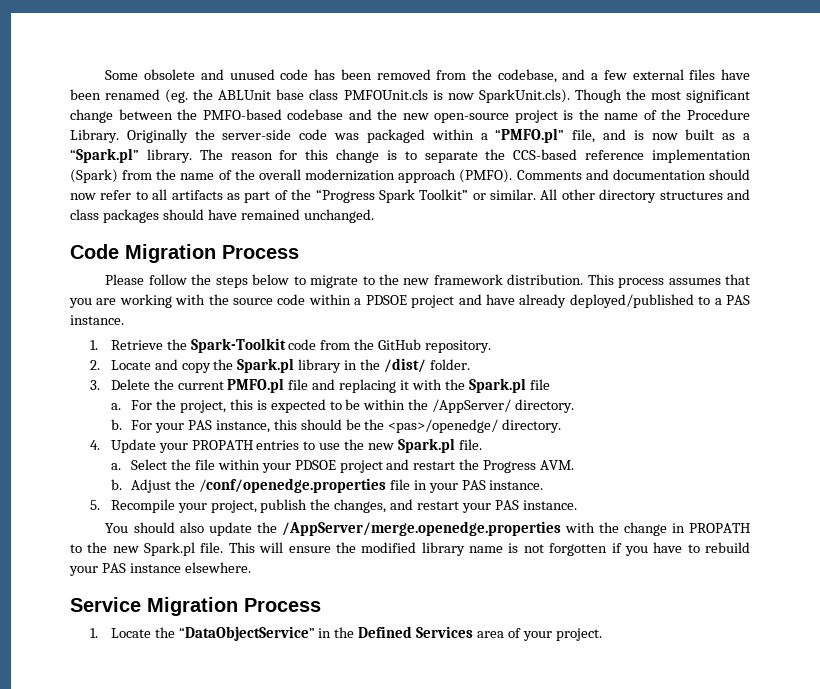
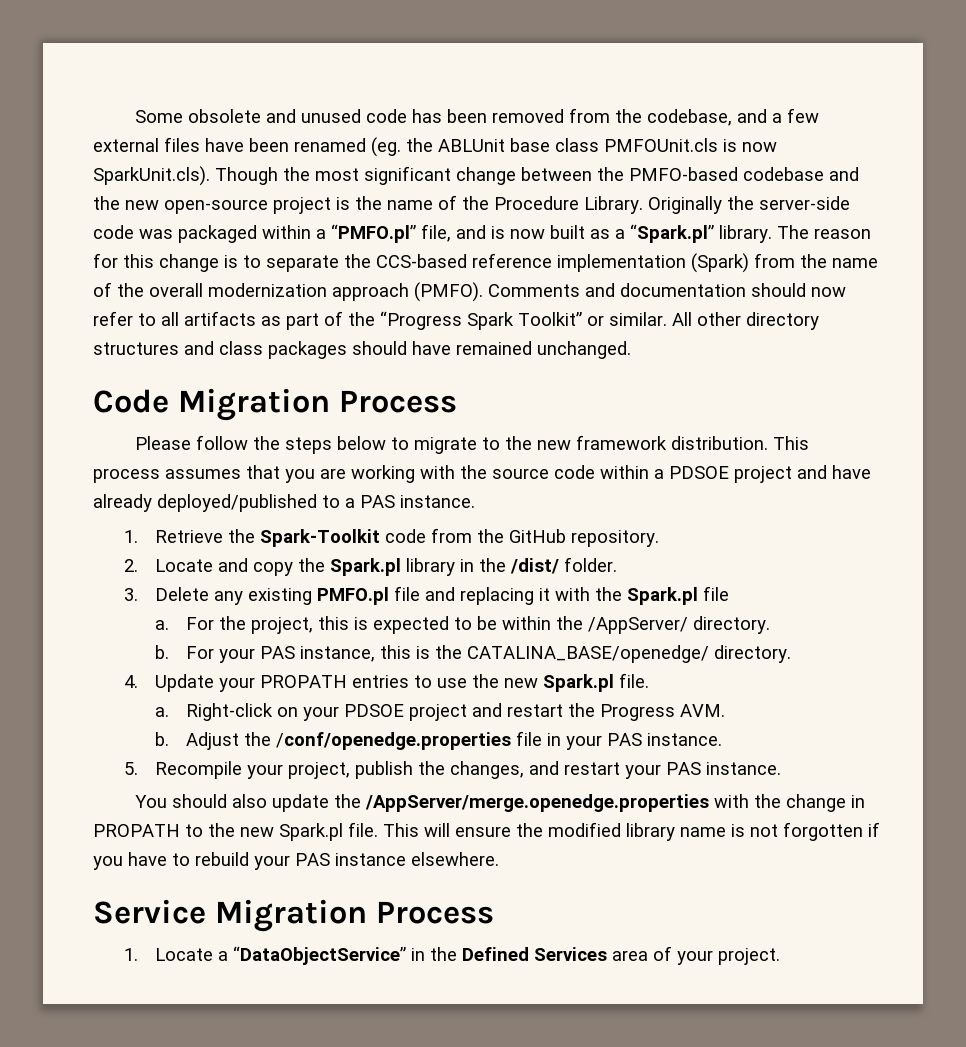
- 3. Delete the current PMFO.pl file and replacing it with the Spark.pl file
+ 3. Delete any existing PMFO.pl file and replacing it with the Spark.pl file
- For your PAS instance, this should be the <pas>/openedge/ directory.
+ For your PAS instance, this is the CATALINA_BASE/openedge/ directory.
- Select the file within your PDSOE project and restart the Progress AVM.
+ Right-click on your PDSOE project and restart the Progress AVM.
- 1. Locate the “DataObjectService” in the Defined Services area of your project.
+ 1. Locate a “DataObjectService” in the Defined Services area of your project.

